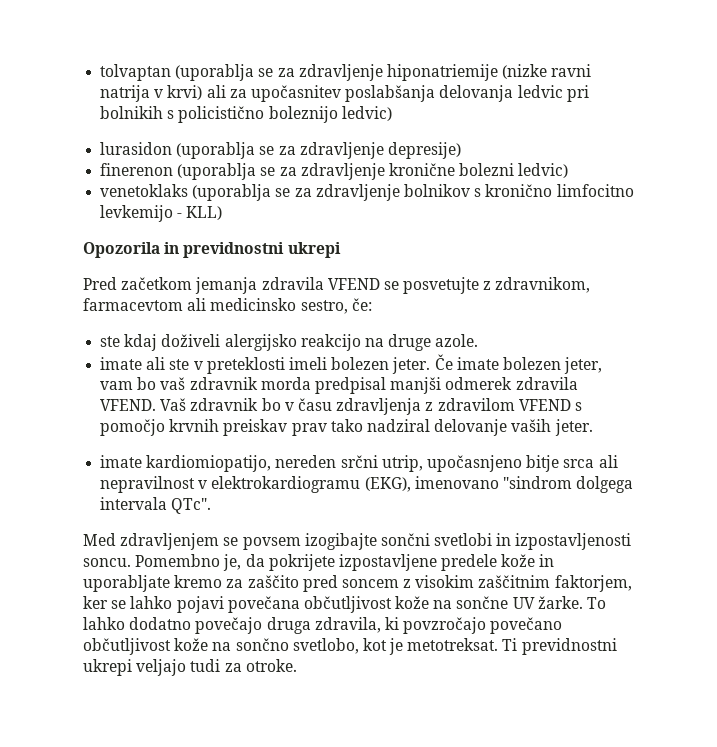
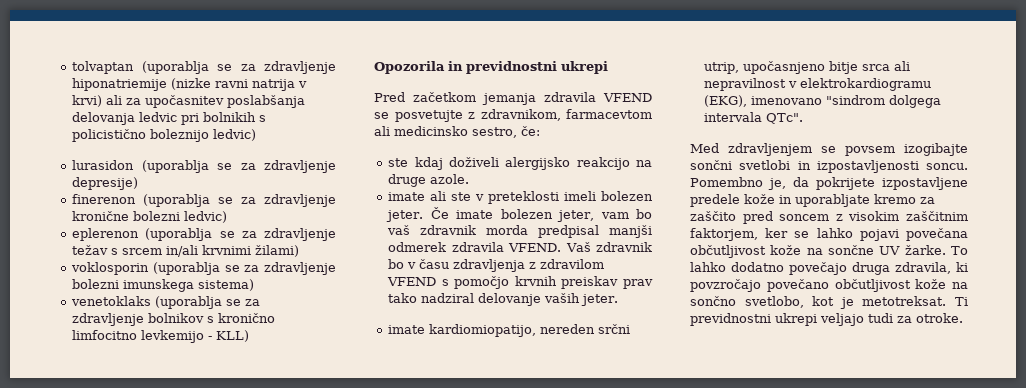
+ eplerenon (uporablja se za zdravljenje težav s srcem in/ali krvnimi žilami)
+ voklosporin (uporablja se za zdravljenje bolezni imunskega sistema)

